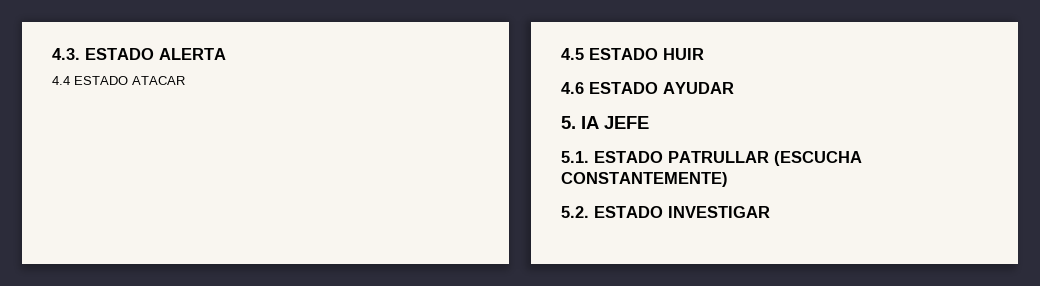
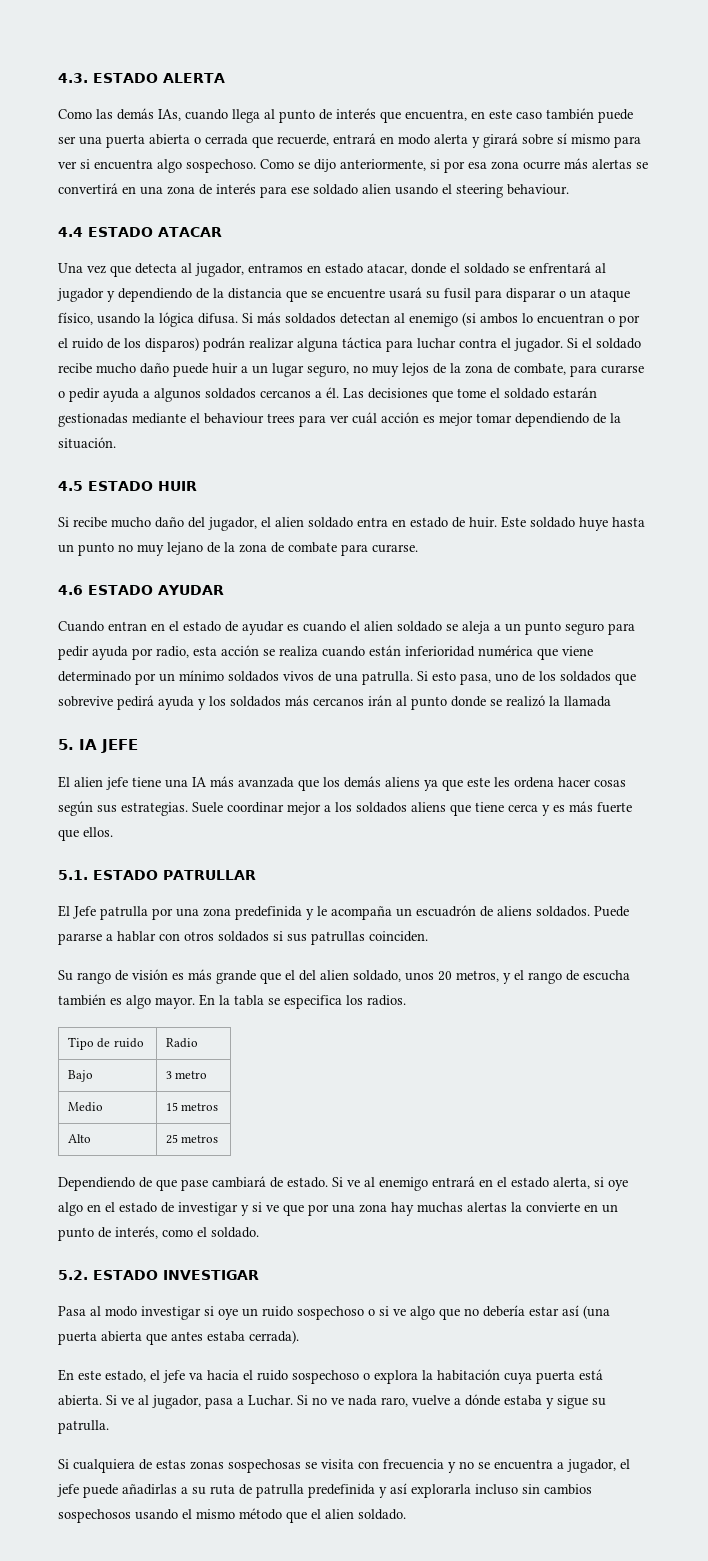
+ Como las demás IAs, cuando llega al punto de interés que encuentra, en este caso también puede ser una puerta abierta o cerrada que recuerde, entrará en modo alerta y girará sobre sí mismo para ver si encuentra algo sospechoso. Como se dijo anteriormente, si por esa zona ocurre más alertas se convertirá en una zona de interés para ese soldado alien usando el steering behaviour.
  4.4 ESTADO ATACAR
+ Una vez que detecta al jugador, entramos en estado atacar, donde el soldado se enfrentará al jugador y dependiendo de la distancia que se encuentre usará su fusil para disparar o un ataque físico, usando la lógica difusa. Si más soldados detectan al enemigo (si ambos lo encuentran o por el ruido de los disparos) podrán realizar alguna táctica para luchar contra el jugador. Si el soldado recibe mucho daño puede huir a un lugar seguro, no muy lejos de la zona de combate, para curarse o pedir ayuda a algunos soldados cercanos a él. Las decisiones que tome el soldado estarán gestionadas mediante el behaviour trees para ver cuál acción es mejor tomar dependiendo de la situación.
  4.5 ESTADO HUIR
+ Si recibe mucho daño del jugador, el alien soldado entra en estado de huir. Este soldado huye hasta un punto no muy lejano de la zona de combate para curarse.
  4.6 ESTADO AYUDAR
+ Cuando entran en el estado de ayudar es cuando el alien soldado se aleja a un punto seguro para pedir ayuda por radio, esta acción se realiza cuando están inferioridad numérica que viene determinado por un mínimo soldados vivos de una patrulla. Si esto pasa, uno de los soldados que sobrevive pedirá ayuda y los soldados más cercanos irán al punto donde se realizó la llamada
  5. IA JEFE
- 5.1. ESTADO PATRULLAR (ESCUCHA CONSTANTEMENTE)
+ El alien jefe tiene una IA más avanzada que los demás aliens ya que este les ordena hacer cosas según sus estrategias. Suele coordinar mejor a los soldados aliens que tiene cerca y es más fuerte que ellos.
+ 5.1. ESTADO PATRULLAR
+ El Jefe patrulla por una zona predefinida y le acompaña un escuadrón de aliens soldados. Puede pararse a hablar con otros soldados si sus patrullas coinciden.
+ Su rango de visión es más grande que el del alien soldado, unos 20 metros, y el rango de escucha también es algo mayor. En la tabla se especifica los radios.
+ Tipo de ruido | Radio
+ Bajo | 3 metro
+ Medio | 15 metros
+ Alto | 25 metros
+ Dependiendo de que pase cambiará de estado. Si ve al enemigo entrará en el estado alerta, si oye algo en el estado de investigar y si ve que por una zona hay muchas alertas la convierte en un punto de interés, como el soldado.
  5.2. ESTADO INVESTIGAR
+ Pasa al modo investigar si oye un ruido sospechoso o si ve algo que no debería estar así (una puerta abierta que antes estaba cerrada).
+ En este estado, el jefe va hacia el ruido sospechoso o explora la habitación cuya puerta está abierta. Si ve al jugador, pasa a Luchar. Si no ve nada raro, vuelve a dónde estaba y sigue su patrulla.
+ Si cualquiera de estas zonas sospechosas se visita con frecuencia y no se encuentra a jugador, el jefe puede añadirlas a su ruta de patrulla predefinida y así explorarla incluso sin cambios sospechosos usando el mismo método que el alien soldado.

